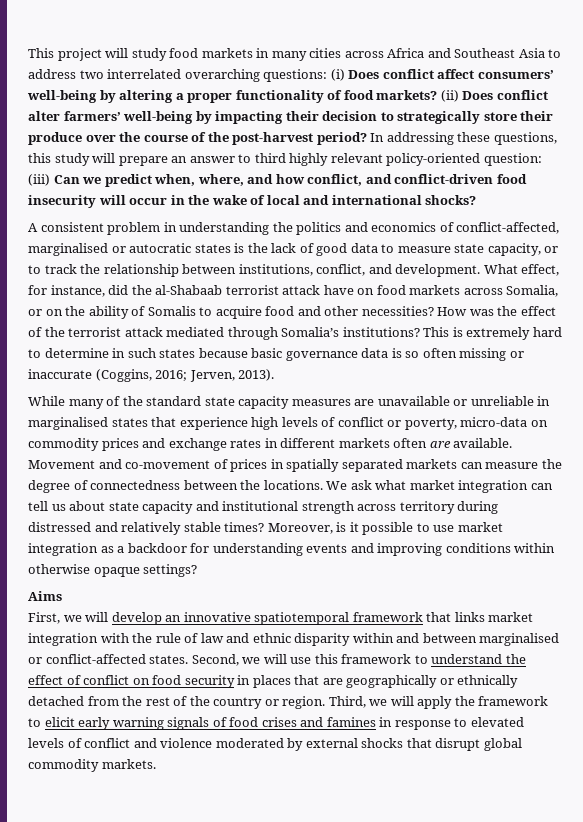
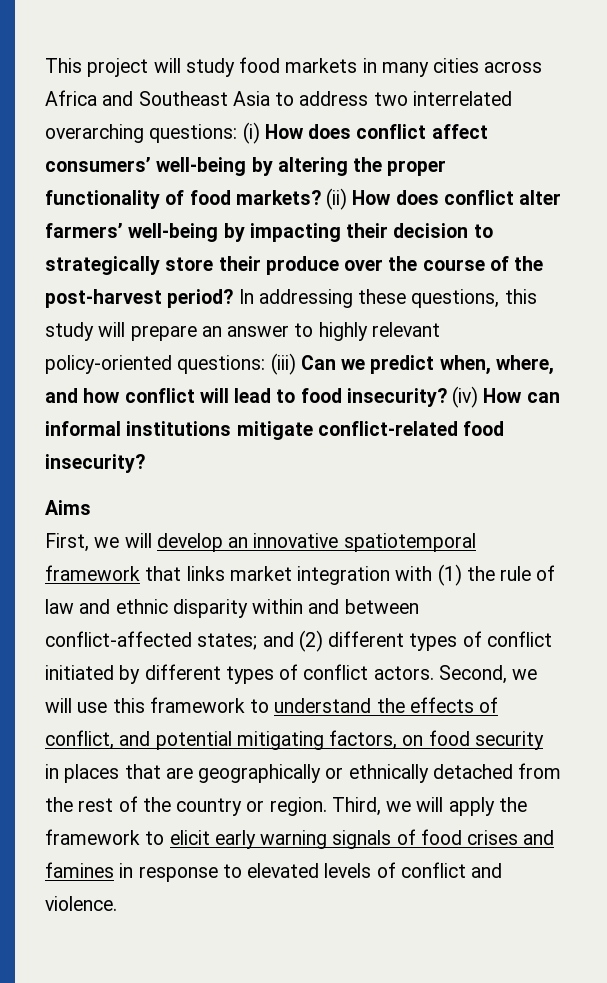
- This project will study food markets in many cities across Africa and Southeast Asia to address two interrelated overarching questions: (i) Does conflict affect consumers’ well-being by altering a proper functionality of food markets?
+ This project will study food markets in many cities across Africa and Southeast Asia to address two interrelated overarching questions: (i) How does conflict affect consumers’ well-being by altering the proper functionality of food markets?
- (ii) Does conflict alter farmers’ well-being by impacting their decision to strategically store their produce over the course of the post-harvest period?
+ (ii) How does conflict alter farmers’ well-being by impacting their decision to strategically store their produce over the course of the post-harvest period?
- In addressing these questions, this study will prepare an answer to third highly relevant policy-oriented question: (iii) Can we predict when, where, and how conflict, and conflict-driven food insecurity will occur in the wake of local and international shocks?
- A consistent problem in understanding the politics and economics of conflict-affected, marginalised or autocratic states is the lack of good data to measure state capacity, or to track the relationship between institutions, conflict, and development. What effect, for instance, did the al-Shabaab terrorist attack have on food markets across Somalia, or on the ability of Somalis to acquire food and other necessities? How was the effect of the terrorist attack mediated through Somalia’s institutions? This is extremely hard to determine in such states because basic governance data is so often missing or inaccurate (Coggins, 2016; Jerven, 2013).
- While many of the standard state capacity measures are unavailable or unreliable in marginalised states that experience high levels of conflict or poverty, micro-data on commodity prices and exchange rates in different markets often are available. Movement and co-movement of prices in spatially separated markets can measure the degree of connectedness between the locations. We ask what market integration can tell us about state capacity and institutional strength across territory during distressed and relatively stable times? Moreover, is it possible to use market integration as a backdoor for understanding events and improving conditions within otherwise opaque settings?
+ In addressing these questions, this study will prepare an answer to highly relevant policy-oriented questions: (iii) Can we predict when, where, and how conflict will lead to food insecurity? (iv) How can informal institutions mitigate conflict-related food insecurity?
- First, we will develop an innovative spatiotemporal framework that links market integration with the rule of law and ethnic disparity within and between marginalised or conflict-affected states.
+ First, we will develop an innovative spatiotemporal framework that links market integration with (1) the rule of law and ethnic disparity within and between conflict-affected states; and (2) different types of conflict initiated by different types of conflict actors.
- Second, we will use this framework to understand the effect of conflict on food security in places that are geographically or ethnically detached from the rest of the country or region.
+ Second, we will use this framework to understand the effects of conflict, and potential mitigating factors, on food security in places that are geographically or ethnically detached from the rest of the country or region.
- Third, we will apply the framework to elicit early warning signals of food crises and famines in response to elevated levels of conflict and violence moderated by external shocks that disrupt global commodity markets.
+ Third, we will apply the framework to elicit early warning signals of food crises and famines in response to elevated levels of conflict and violence.

